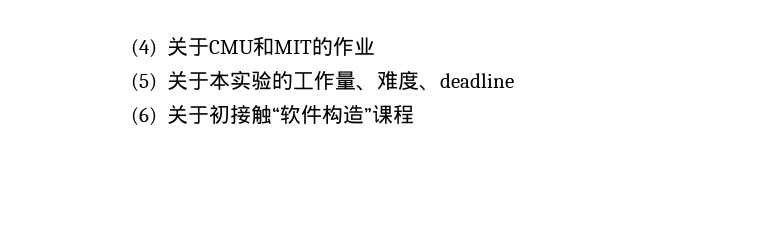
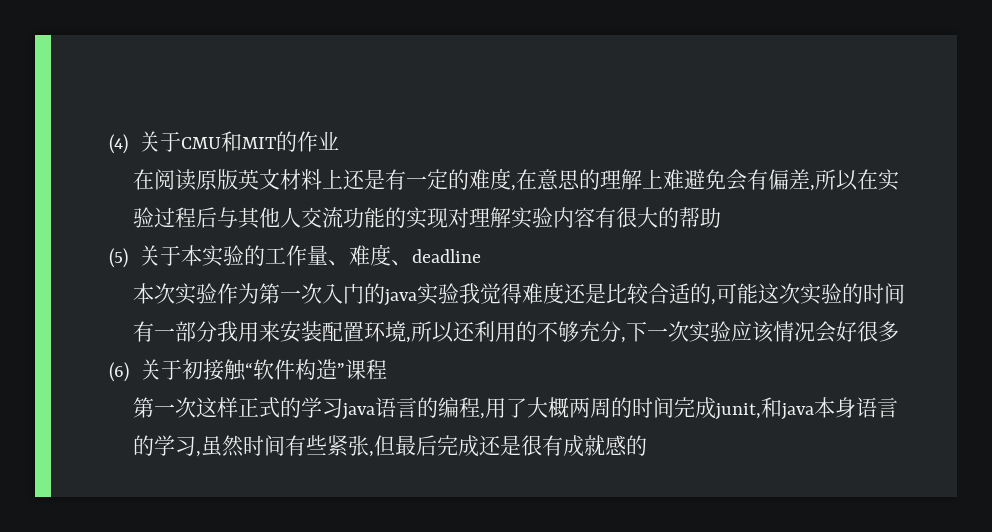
+ 在阅读原版英文材料上还是有一定的难度,在意思的理解上难避免会有偏差,所以在实验过程后与其他人交流功能的实现对理解实验内容有很大的帮助
+ 本次实验作为第一次入门的java实验我觉得难度还是比较合适的,可能这次实验的时间有一部分我用来安装配置环境,所以还利用的不够充分,下一次实验应该情况会好很多
+ 第一次这样正式的学习java语言的编程,用了大概两周的时间完成junit,和java本身语言的学习,虽然时间有些紧张,但最后完成还是很有成就感的

